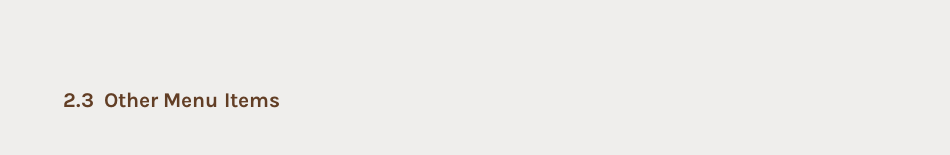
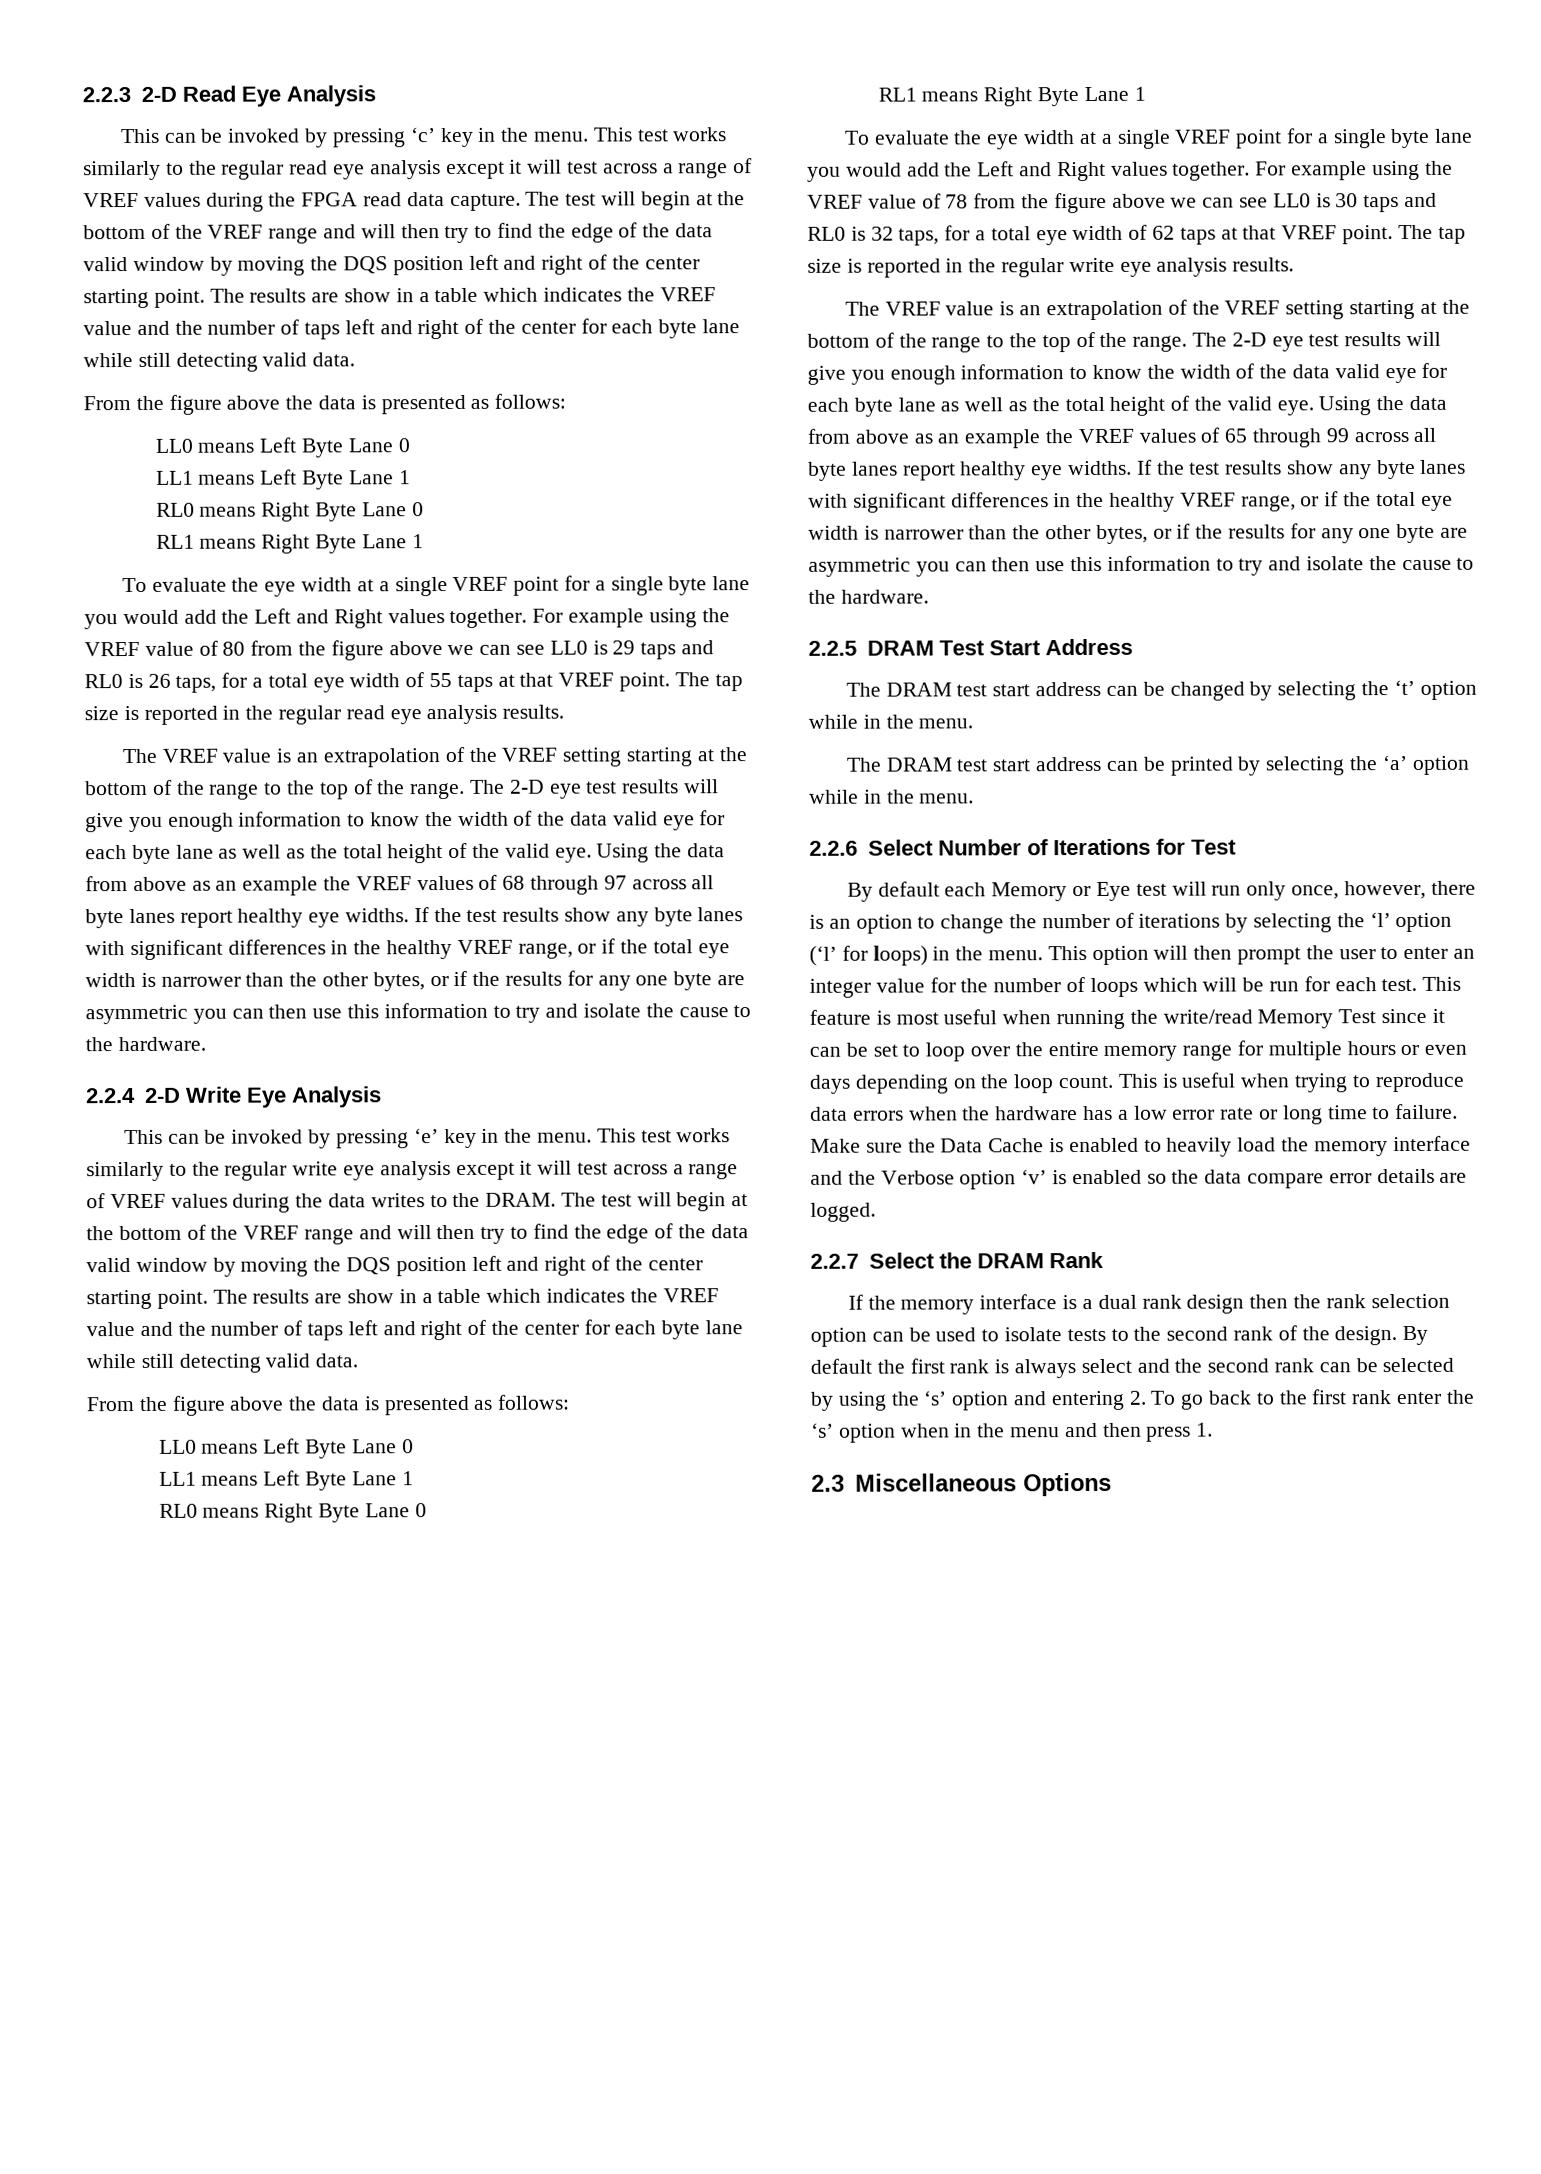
- 2.3 Other Menu Items
+ 2.2.3 2-D Read Eye Analysis
+ This can be invoked by pressing ‘c’ key in the menu. This test works similarly to the regular read eye analysis except it will test across a range of VREF values during the FPGA read data capture. The test will begin at the bottom of the VREF range and will then try to find the edge of the data valid window by moving the DQS position left and right of the center starting point. The results are show in a table which indicates the VREF value and the number of taps left and right of the center for each byte lane while still detecting valid data.
+ From the figure above the data is presented as follows:
+ LL0 means Left Byte Lane 0
+ LL1 means Left Byte Lane 1
+ RL0 means Right Byte Lane 0
+ RL1 means Right Byte Lane 1
+ To evaluate the eye width at a single VREF point for a single byte lane you would add the Left and Right values together. For example using the VREF value of 80 from the figure above we can see LL0 is 29 taps and RL0 is 26 taps, for a total eye width of 55 taps at that VREF point. The tap size is reported in the regular read eye analysis results.
+ The VREF value is an extrapolation of the VREF setting starting at the bottom of the range to the top of the range. The 2-D eye test results will give you enough information to know the width of the data valid eye for each byte lane as well as the total height of the valid eye. Using the data from above as an example the VREF values of 68 through 97 across all byte lanes report healthy eye widths. If the test results show any byte lanes with significant differences in the healthy VREF range, or if the total eye width is narrower than the other bytes, or if the results for any one byte are asymmetric you can then use this information to try and isolate the cause to the hardware.
+ 2.2.4 2-D Write Eye Analysis
+ This can be invoked by pressing ‘e’ key in the menu. This test works similarly to the regular write eye analysis except it will test across a range of VREF values during the data writes to the DRAM. The test will begin at the bottom of the VREF range and will then try to find the edge of the data valid window by moving the DQS position left and right of the center starting point. The results are show in a table which indicates the VREF value and the number of taps left and right of the center for each byte lane while still detecting valid data.
+ From the figure above the data is presented as follows:
+ LL0 means Left Byte Lane 0
+ LL1 means Left Byte Lane 1
+ RL0 means Right Byte Lane 0
+ RL1 means Right Byte Lane 1
+ To evaluate the eye width at a single VREF point for a single byte lane you would add the Left and Right values together. For example using the VREF value of 78 from the figure above we can see LL0 is 30 taps and RL0 is 32 taps, for a total eye width of 62 taps at that VREF point. The tap size is reported in the regular write eye analysis results.
+ The VREF value is an extrapolation of the VREF setting starting at the bottom of the range to the top of the range. The 2-D eye test results will give you enough information to know the width of the data valid eye for each byte lane as well as the total height of the valid eye. Using the data from above as an example the VREF values of 65 through 99 across all byte lanes report healthy eye widths. If the test results show any byte lanes with significant differences in the healthy VREF range, or if the total eye width is narrower than the other bytes, or if the results for any one byte are asymmetric you can then use this information to try and isolate the cause to the hardware.
+ 2.2.5 DRAM Test Start Address
+ The DRAM test start address can be changed by selecting the ‘t’ option while in the menu.
+ The DRAM test start address can be printed by selecting the ‘a’ option while in the menu.
+ 2.2.6 Select Number of Iterations for Test
+ By default each Memory or Eye test will run only once, however, there is an option to change the number of iterations by selecting the ‘l’ option (‘l’ for loops) in the menu. This option will then prompt the user to enter an integer value for the number of loops which will be run for each test. This feature is most useful when running the write/read Memory Test since it can be set to loop over the entire memory range for multiple hours or even days depending on the loop count. This is useful when trying to reproduce data errors when the hardware has a low error rate or long time to failure. Make sure the Data Cache is enabled to heavily load the memory interface and the Verbose option ‘v’ is enabled so the data compare error details are logged.
+ 2.2.7 Select the DRAM Rank
+ If the memory interface is a dual rank design then the rank selection option can be used to isolate tests to the second rank of the design. By default the first rank is always select and the second rank can be selected by using the ‘s’ option and entering 2. To go back to the first rank enter the ‘s’ option when in the menu and then press 1.
+ 2.3 Miscellaneous Options

